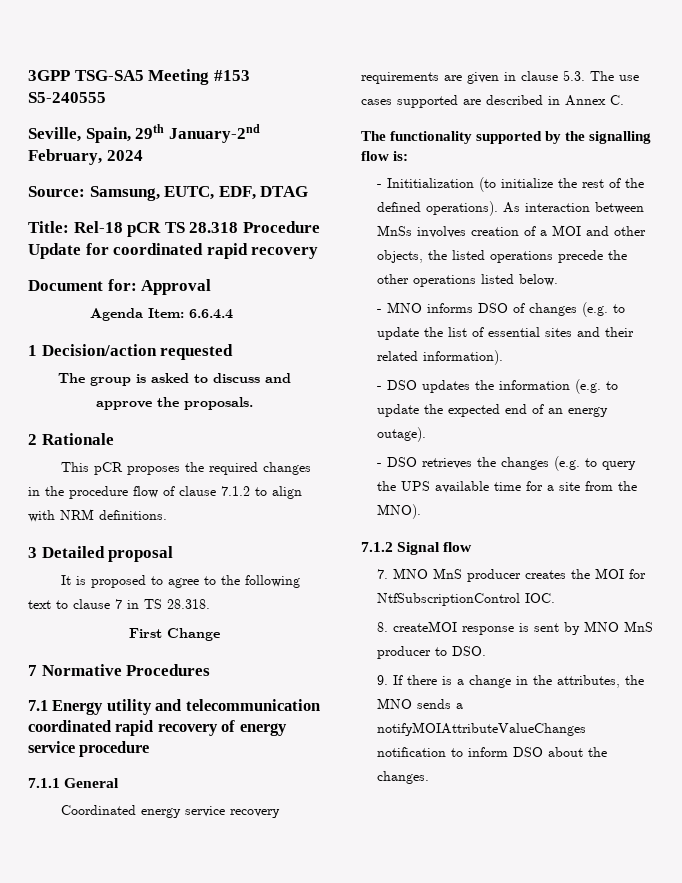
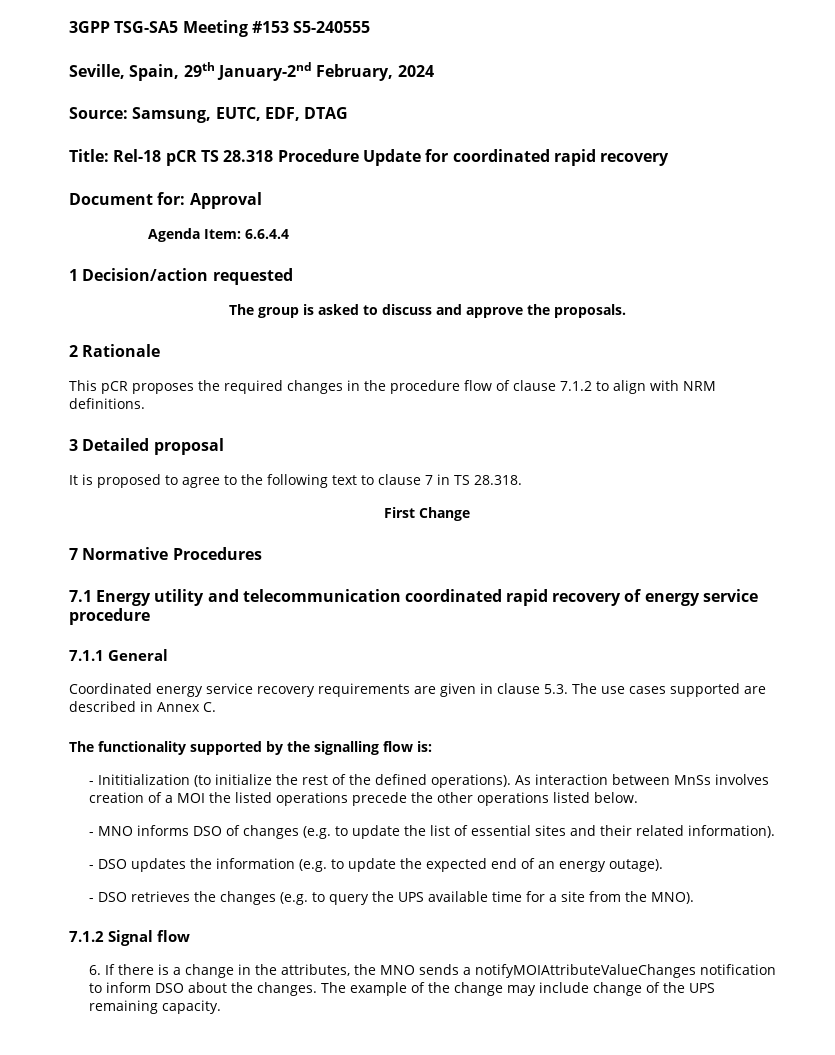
- As interaction between MnSs involves creation of a MOI and other objects, the listed operations precede the other operations listed below.
+ As interaction between MnSs involves creation of a MOI the listed operations precede the other operations listed below.
- 7. MNO MnS producer creates the MOI for NtfSubscriptionControl IOC.
- 8. createMOI response is sent by MNO MnS producer to DSO.
- 9. If there is a change in the attributes, the MNO sends a notifyMOIAttributeValueChanges notification to inform DSO about the changes.
+ 6. If there is a change in the attributes, the MNO sends a notifyMOIAttributeValueChanges notification to inform DSO about the changes.
+ The example of the change may include change of the UPS remaining capacity.

